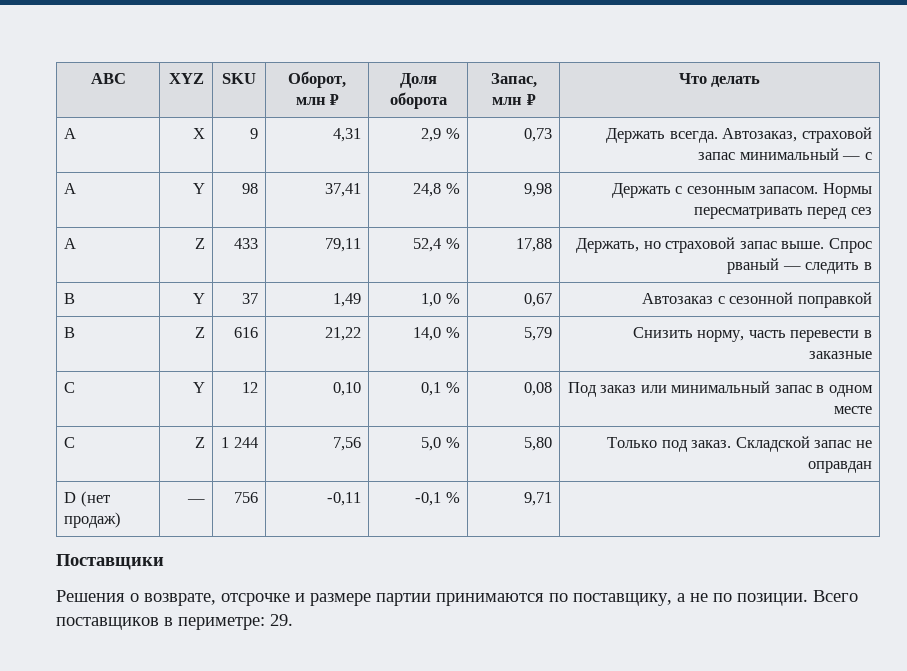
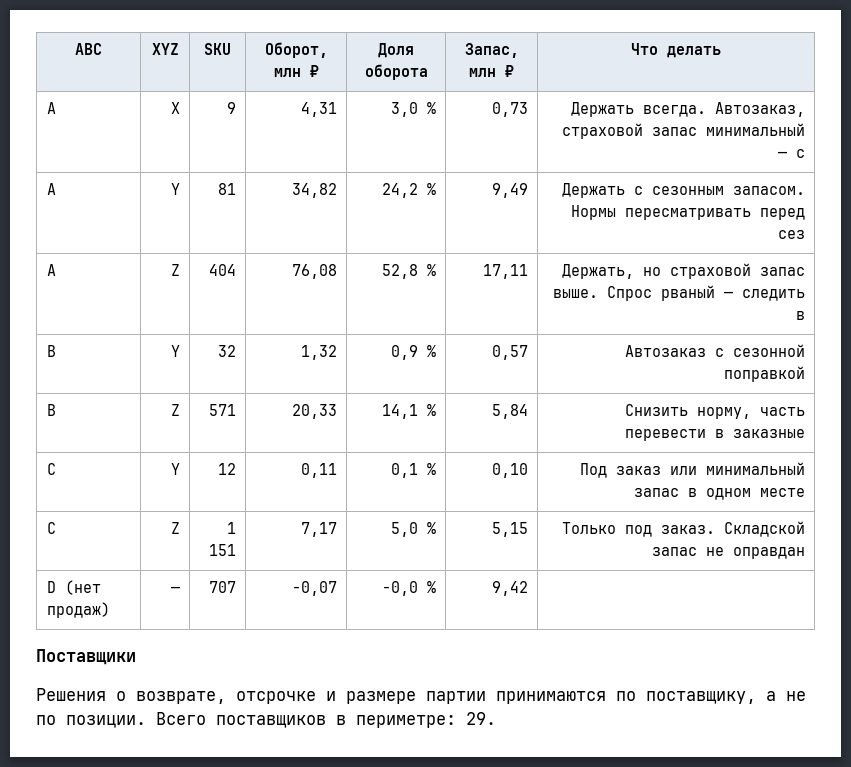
- A | X | 9 | 4,31 | 2,9 % | 0,73 | Держать всегда. Автозаказ, страховой запас минимальный — с
+ A | X | 9 | 4,31 | 3,0 % | 0,73 | Держать всегда. Автозаказ, страховой запас минимальный — с
- A | Y | 98 | 37,41 | 24,8 % | 9,98 | Держать с сезонным запасом. Нормы пересматривать перед сез
+ A | Y | 81 | 34,82 | 24,2 % | 9,49 | Держать с сезонным запасом. Нормы пересматривать перед сез
- A | Z | 433 | 79,11 | 52,4 % | 17,88 | Держать, но страховой запас выше. Спрос рваный — следить в
+ A | Z | 404 | 76,08 | 52,8 % | 17,11 | Держать, но страховой запас выше. Спрос рваный — следить в
- B | Y | 37 | 1,49 | 1,0 % | 0,67 | Автозаказ с сезонной поправкой
+ B | Y | 32 | 1,32 | 0,9 % | 0,57 | Автозаказ с сезонной поправкой
- B | Z | 616 | 21,22 | 14,0 % | 5,79 | Снизить норму, часть перевести в заказные
+ B | Z | 571 | 20,33 | 14,1 % | 5,84 | Снизить норму, часть перевести в заказные
- C | Y | 12 | 0,10 | 0,1 % | 0,08 | Под заказ или минимальный запас в одном месте
+ C | Y | 12 | 0,11 | 0,1 % | 0,10 | Под заказ или минимальный запас в одном месте
- C | Z | 1 244 | 7,56 | 5,0 % | 5,80 | Только под заказ. Складской запас не оправдан
+ C | Z | 1 151 | 7,17 | 5,0 % | 5,15 | Только под заказ. Складской запас не оправдан
- D (нет продаж) | — | 756 | -0,11 | -0,1 % | 9,71 |
+ D (нет продаж) | — | 707 | -0,07 | -0,0 % | 9,42 |

